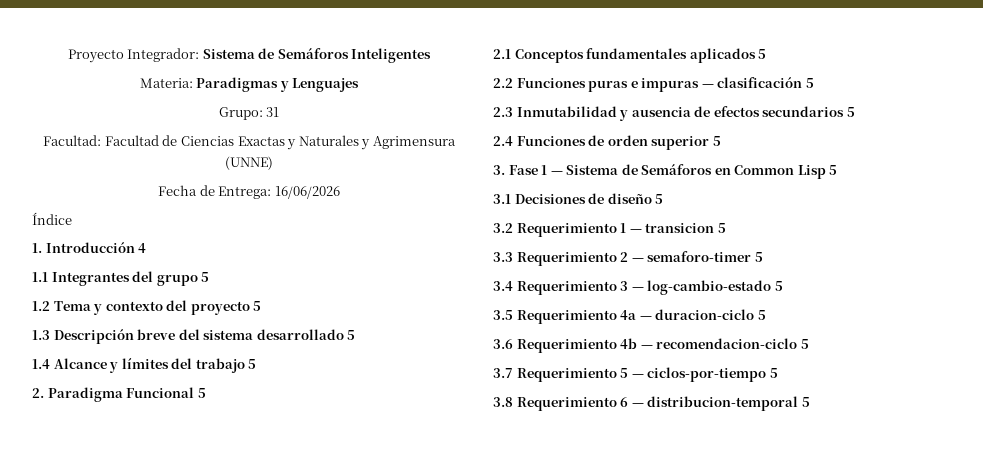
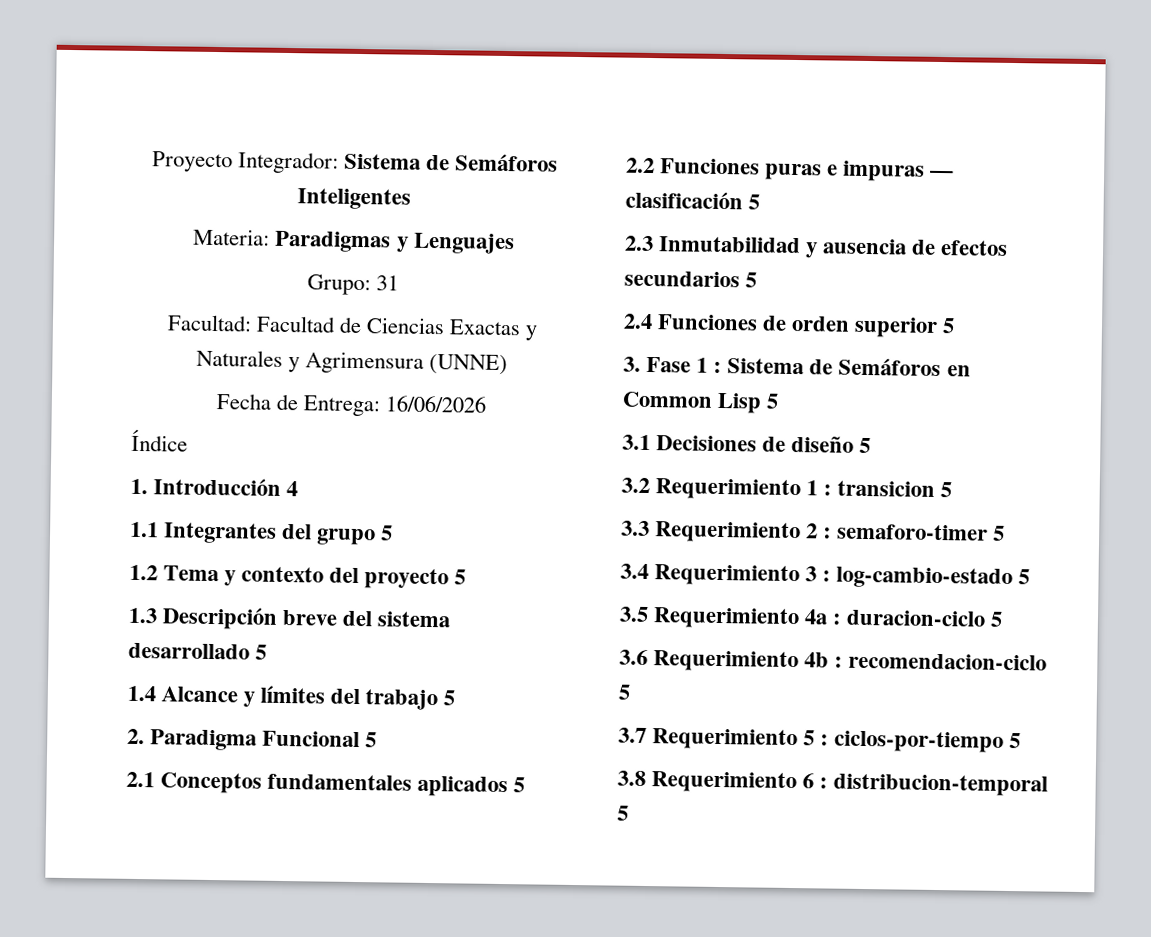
- 3. Fase 1 — Sistema de Semáforos en Common Lisp 5
+ 3. Fase 1 : Sistema de Semáforos en Common Lisp 5
- 3.2 Requerimiento 1 — transicion 5
+ 3.2 Requerimiento 1 : transicion 5
- 3.3 Requerimiento 2 — semaforo-timer 5
+ 3.3 Requerimiento 2 : semaforo-timer 5
- 3.4 Requerimiento 3 — log-cambio-estado 5
+ 3.4 Requerimiento 3 : log-cambio-estado 5
- 3.5 Requerimiento 4a — duracion-ciclo 5
+ 3.5 Requerimiento 4a : duracion-ciclo 5
- 3.6 Requerimiento 4b — recomendacion-ciclo 5
+ 3.6 Requerimiento 4b : recomendacion-ciclo 5
- 3.7 Requerimiento 5 — ciclos-por-tiempo 5
+ 3.7 Requerimiento 5 : ciclos-por-tiempo 5
- 3.8 Requerimiento 6 — distribucion-temporal 5
+ 3.8 Requerimiento 6 : distribucion-temporal 5

